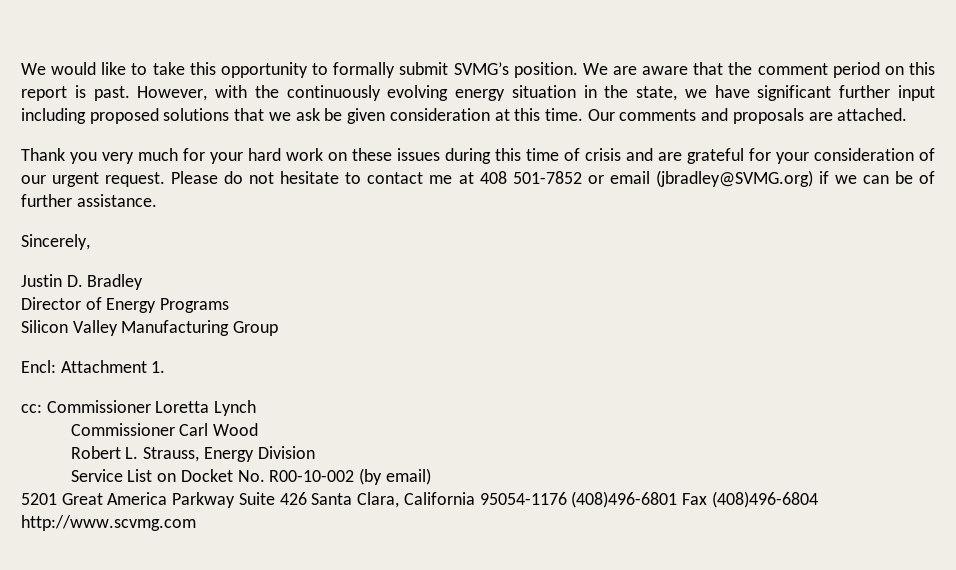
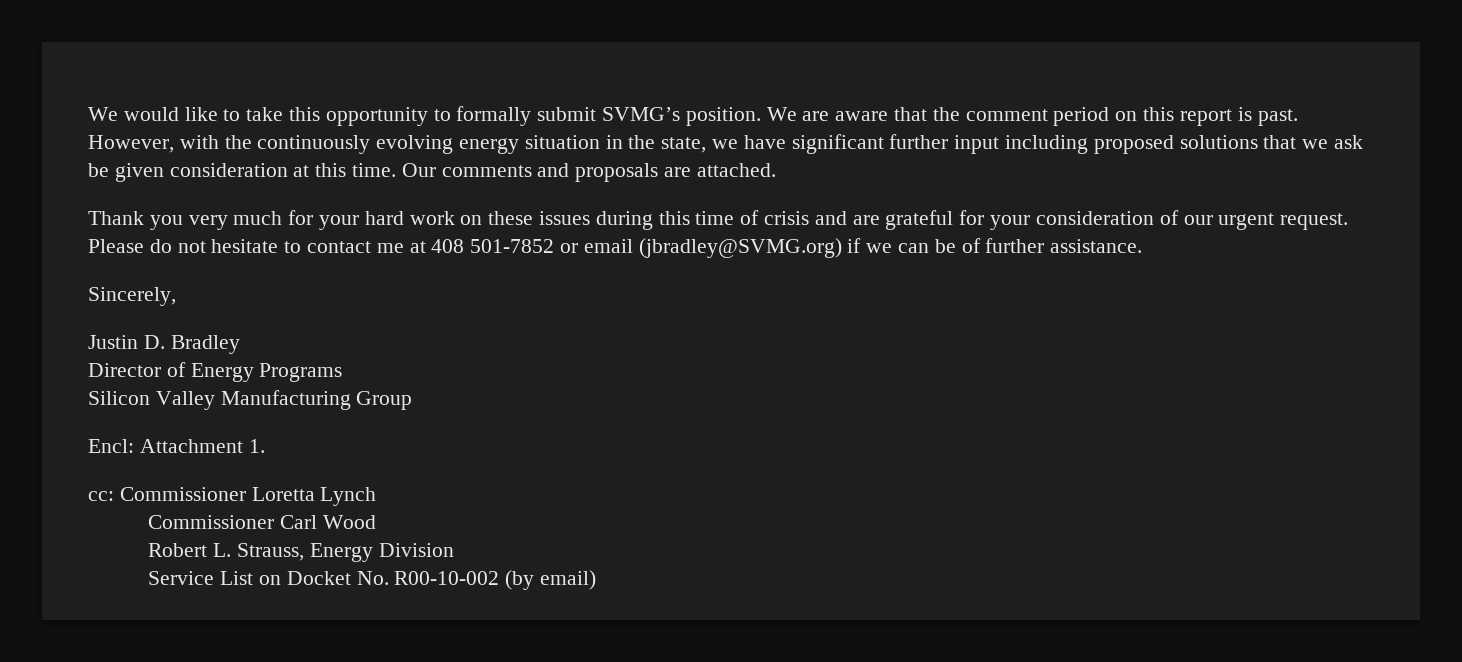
- 5201 Great America Parkway Suite 426 Santa Clara, California 95054-1176 (408)496-6801 Fax (408)496-6804 http://www.scvmg.com

